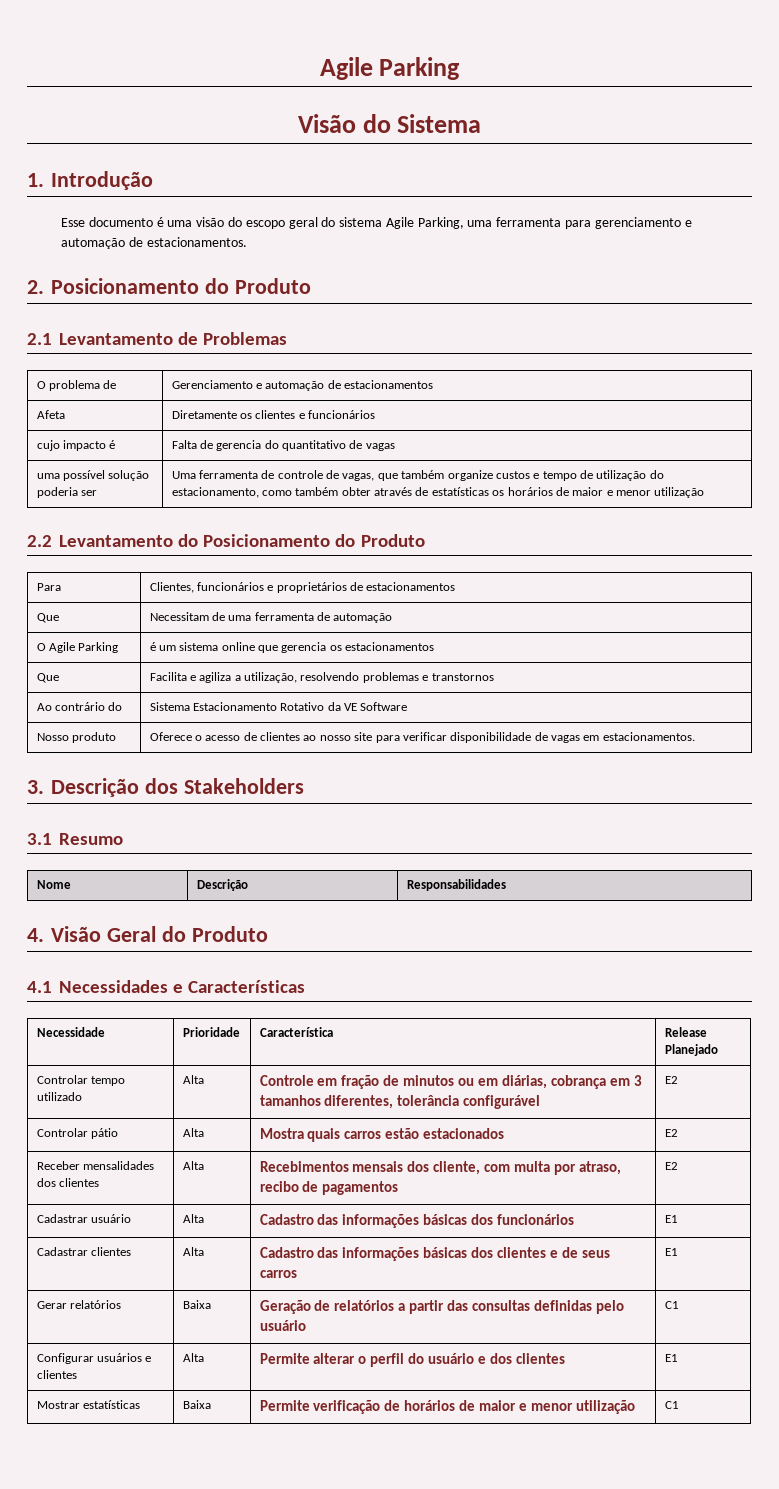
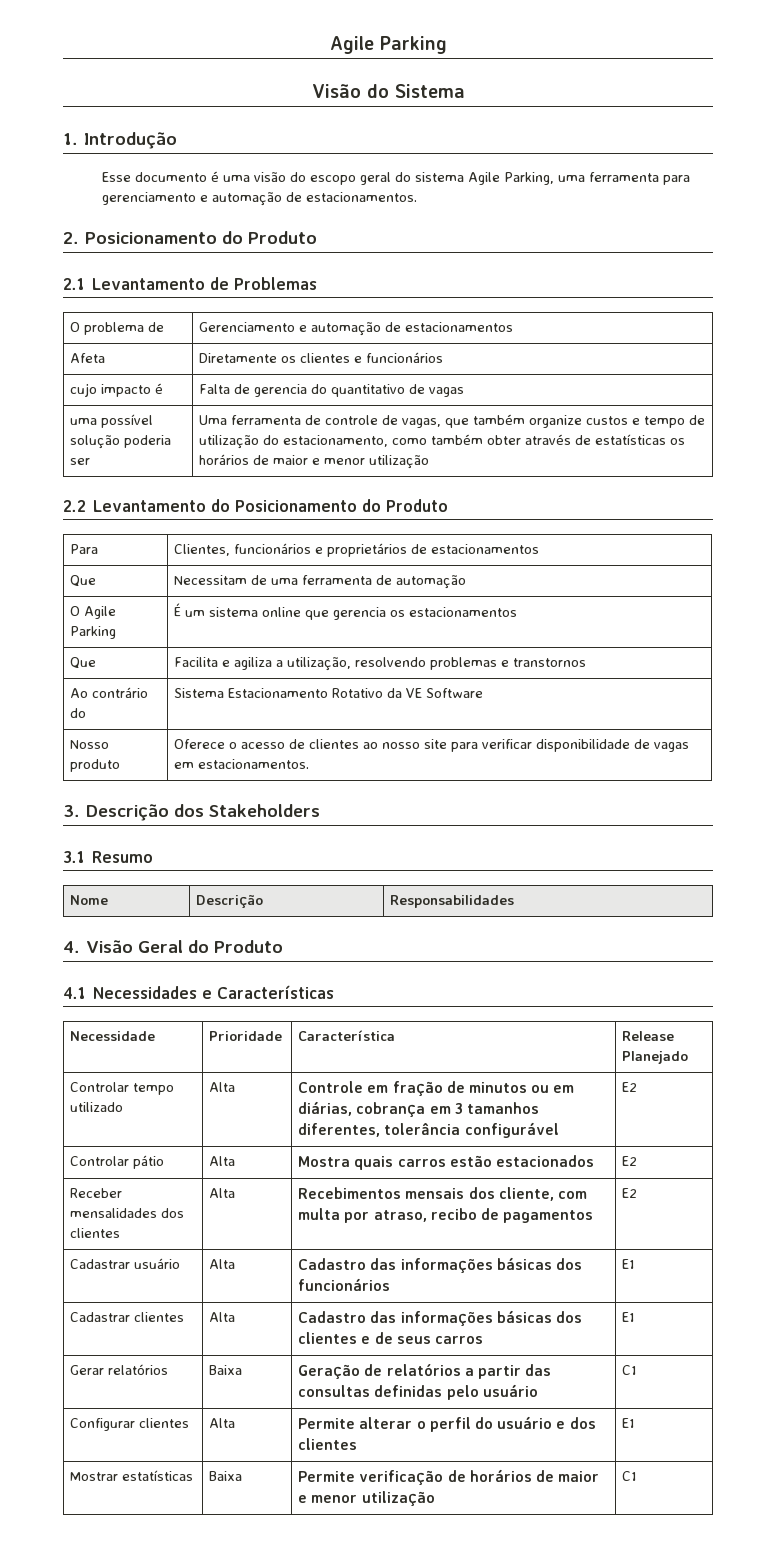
- O Agile Parking | é um sistema online que gerencia os estacionamentos
+ O Agile Parking | É um sistema online que gerencia os estacionamentos
- Configurar usuários e clientes | Alta | Permite alterar o perfil do usuário e dos clientes | E1
+ Configurar clientes | Alta | Permite alterar o perfil do usuário e dos clientes | E1

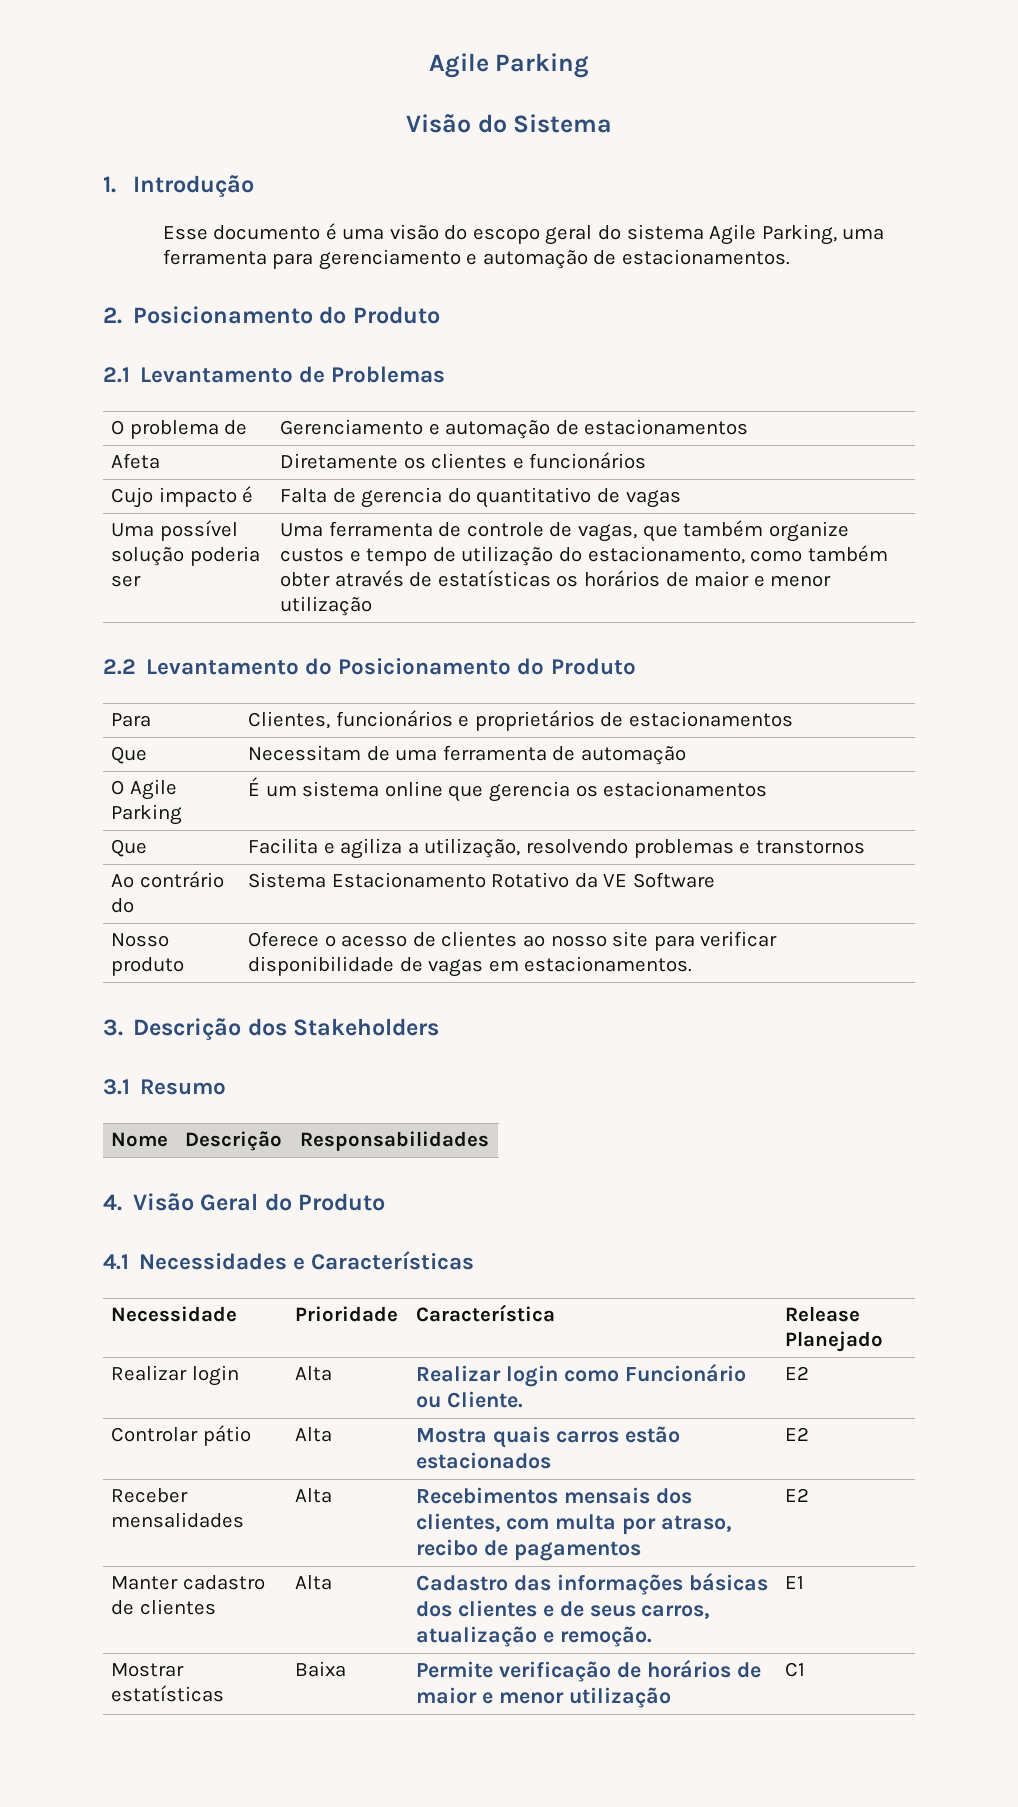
- cujo impacto é | Falta de gerencia do quantitativo de vagas
+ Cujo impacto é | Falta de gerencia do quantitativo de vagas
- uma possível solução poderia ser | Uma ferramenta de controle de vagas, que também organize custos e tempo de utilização do estacionamento, como também obter através de estatísticas os horários de maior e menor utilização
+ Uma possível solução poderia ser | Uma ferramenta de controle de vagas, que também organize custos e tempo de utilização do estacionamento, como também obter através de estatísticas os horários de maior e menor utilização
- Controlar tempo utilizado | Alta | Controle em fração de minutos ou em diárias, cobrança em 3 tamanhos diferentes, tolerância configurável | E2
+ Realizar login | Alta | Realizar login como Funcionário ou Cliente. | E2
- Receber mensalidades dos clientes | Alta | Recebimentos mensais dos cliente, com multa por atraso, recibo de pagamentos | E2
+ Receber mensalidades | Alta | Recebimentos mensais dos clientes, com multa por atraso, recibo de pagamentos | E2
- Cadastrar usuário | Alta | Cadastro das informações básicas dos funcionários | E1
- Cadastrar clientes | Alta | Cadastro das informações básicas dos clientes e de seus carros | E1
- Gerar relatórios | Baixa | Geração de relatórios a partir das consultas definidas pelo usuário | C1
- Configurar clientes | Alta | Permite alterar o perfil do usuário e dos clientes | E1
+ Manter cadastro de clientes | Alta | Cadastro das informações básicas dos clientes e de seus carros, atualização e remoção. | E1

